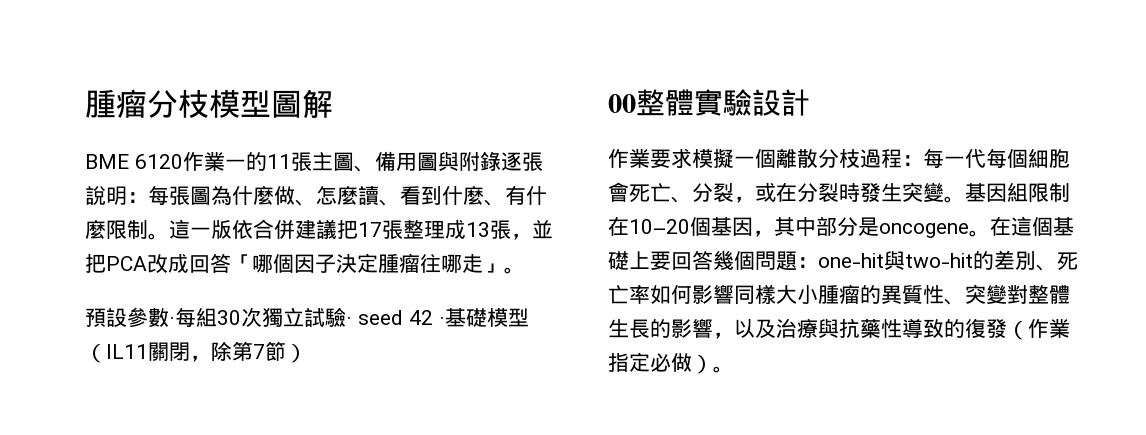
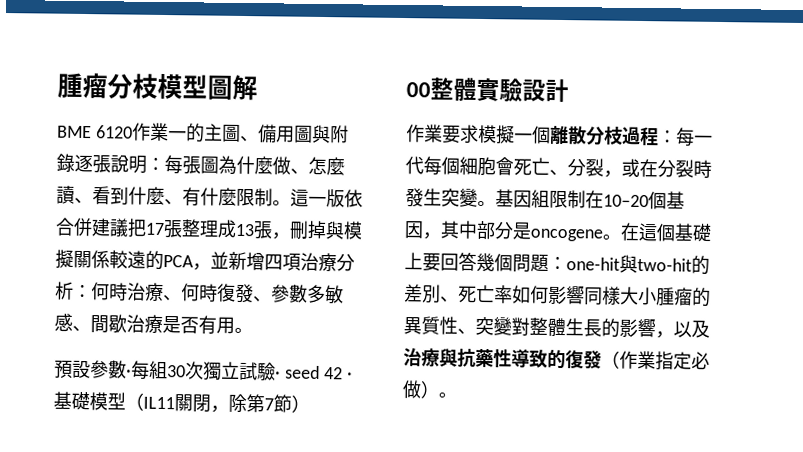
- BME 6120作業一的11張主圖、備用圖與附錄逐張說明：每張圖為什麼做、怎麼讀、看到什麼、有什麼限制。
+ BME 6120作業一的主圖、備用圖與附錄逐張說明：每張圖為什麼做、怎麼讀、看到什麼、有什麼限制。
- 這一版依合併建議把17張整理成13張，並把PCA改成回答「哪個因子決定腫瘤往哪走」。
+ 這一版依合併建議把17張整理成13張，刪掉與模擬關係較遠的PCA，並新增四項治療分析：何時治療、何時復發、參數多敏感、間歇治療是否有用。

